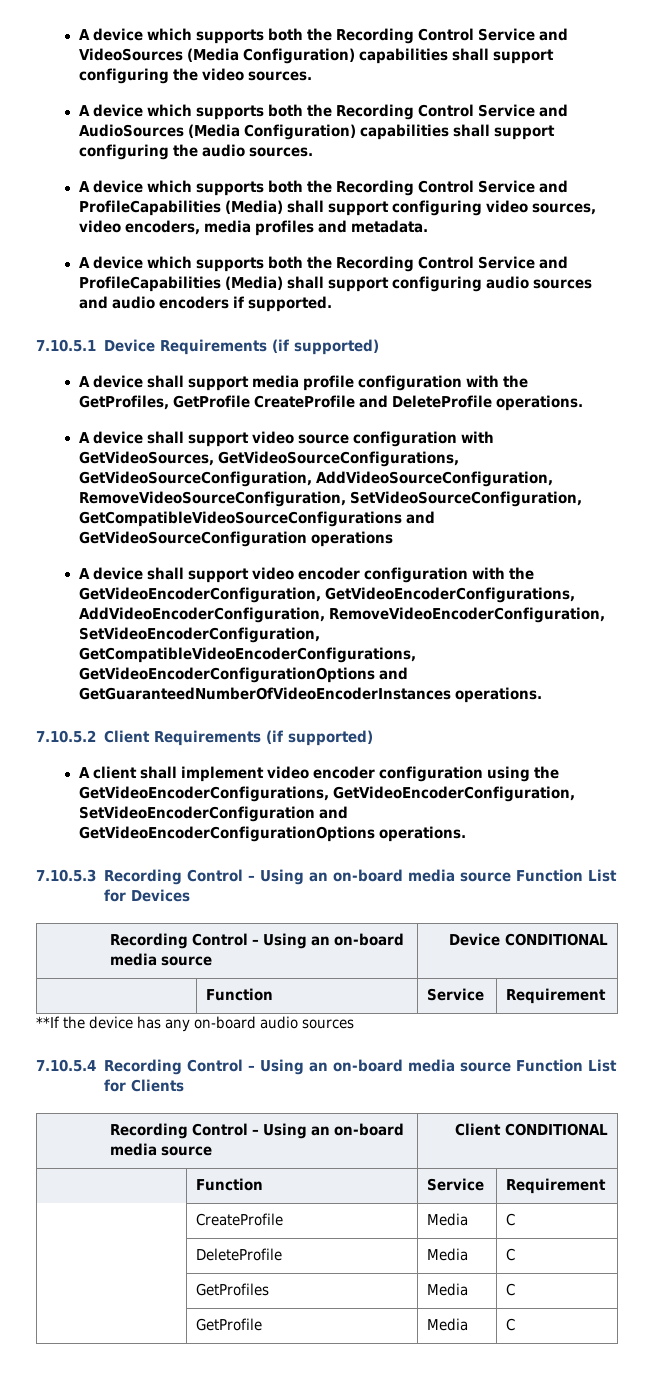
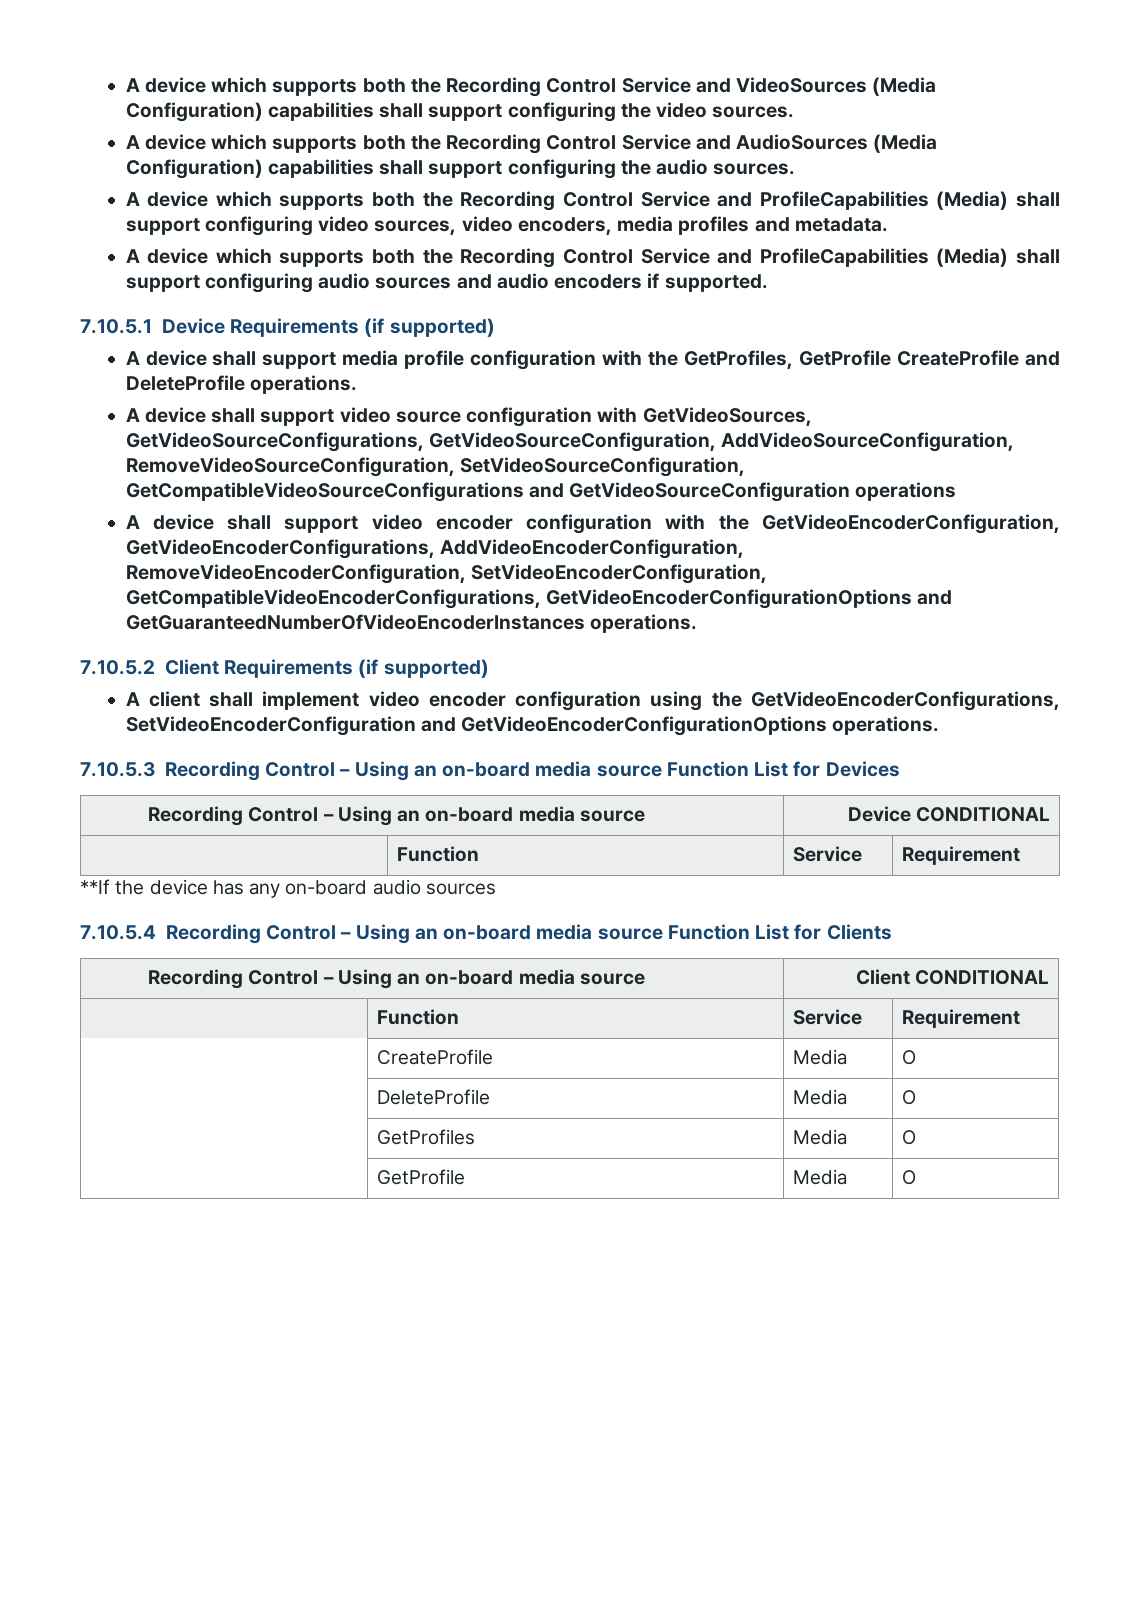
- A client shall implement video encoder configuration using the GetVideoEncoderConfigurations, GetVideoEncoderConfiguration, SetVideoEncoderConfiguration and GetVideoEncoderConfigurationOptions operations.
+ A client shall implement video encoder configuration using the GetVideoEncoderConfigurations, SetVideoEncoderConfiguration and GetVideoEncoderConfigurationOptions operations.
- | CreateProfile | Media | C
+ | CreateProfile | Media | O
- | DeleteProfile | Media | C
+ | DeleteProfile | Media | O
- | GetProfiles | Media | C
+ | GetProfiles | Media | O
- | GetProfile | Media | C
+ | GetProfile | Media | O

